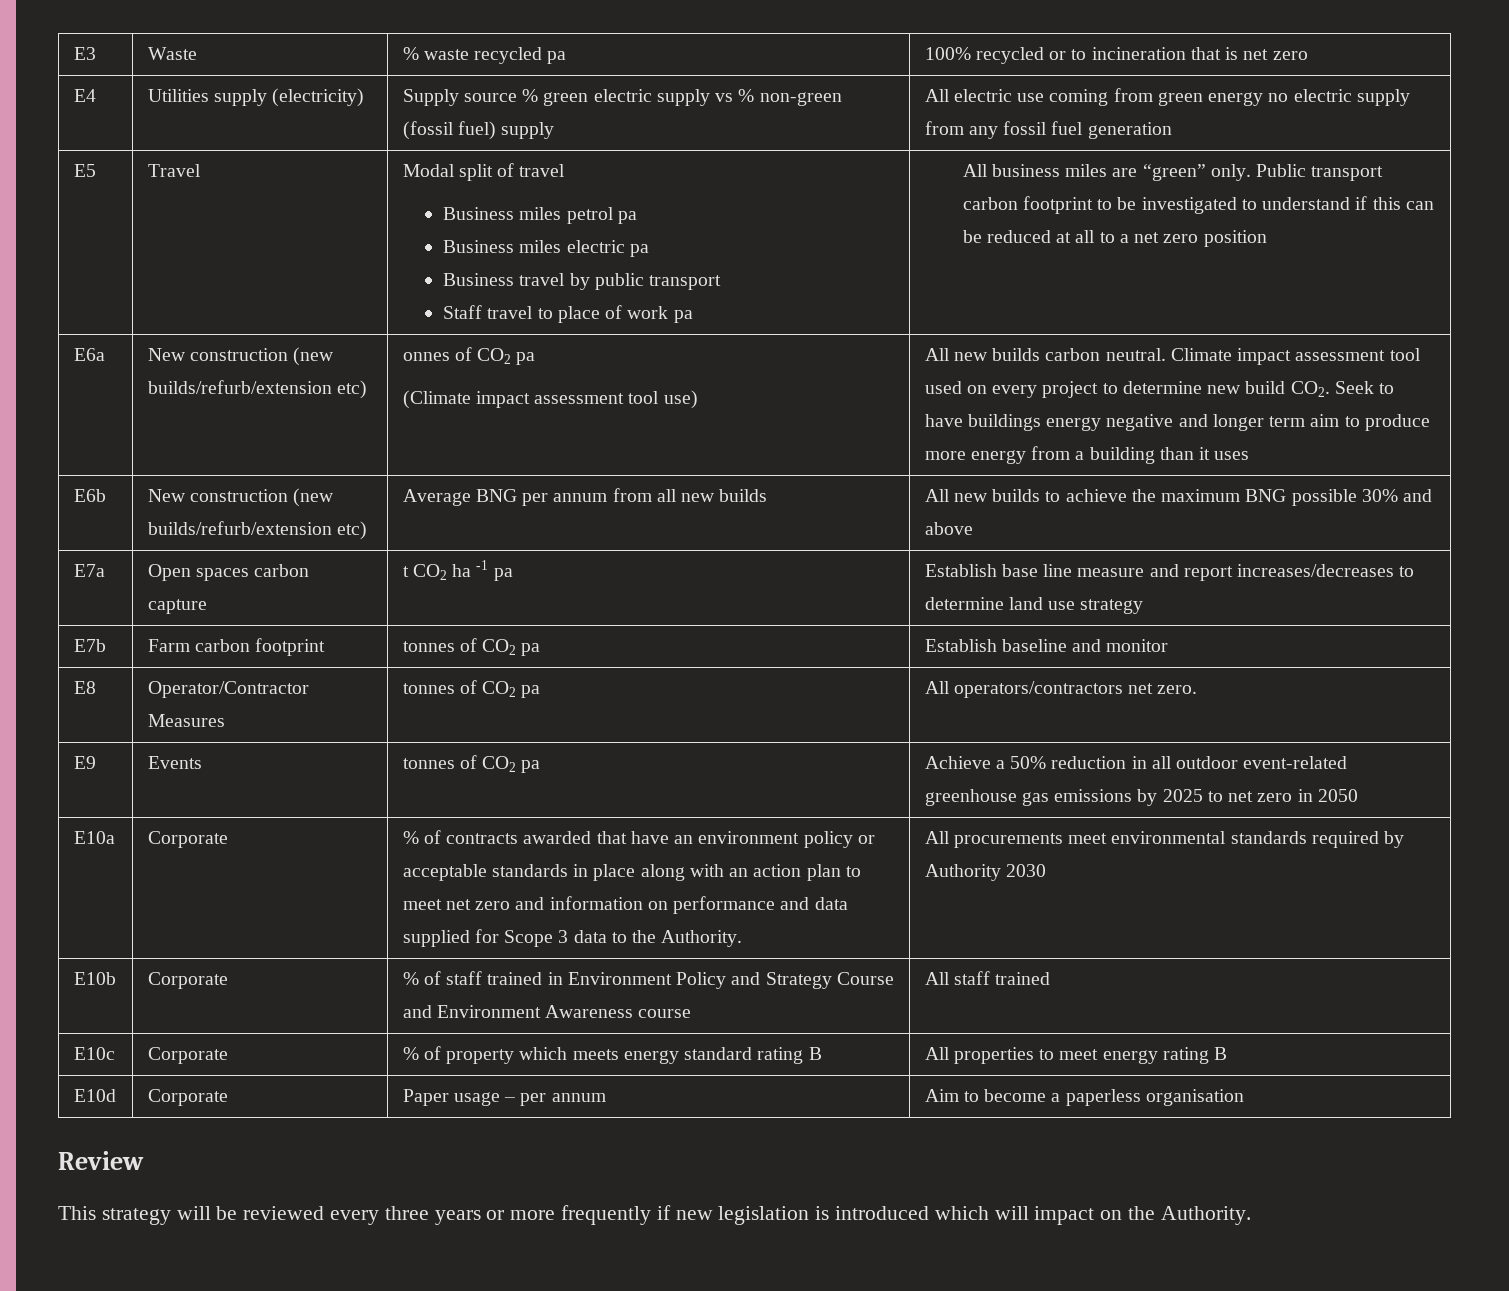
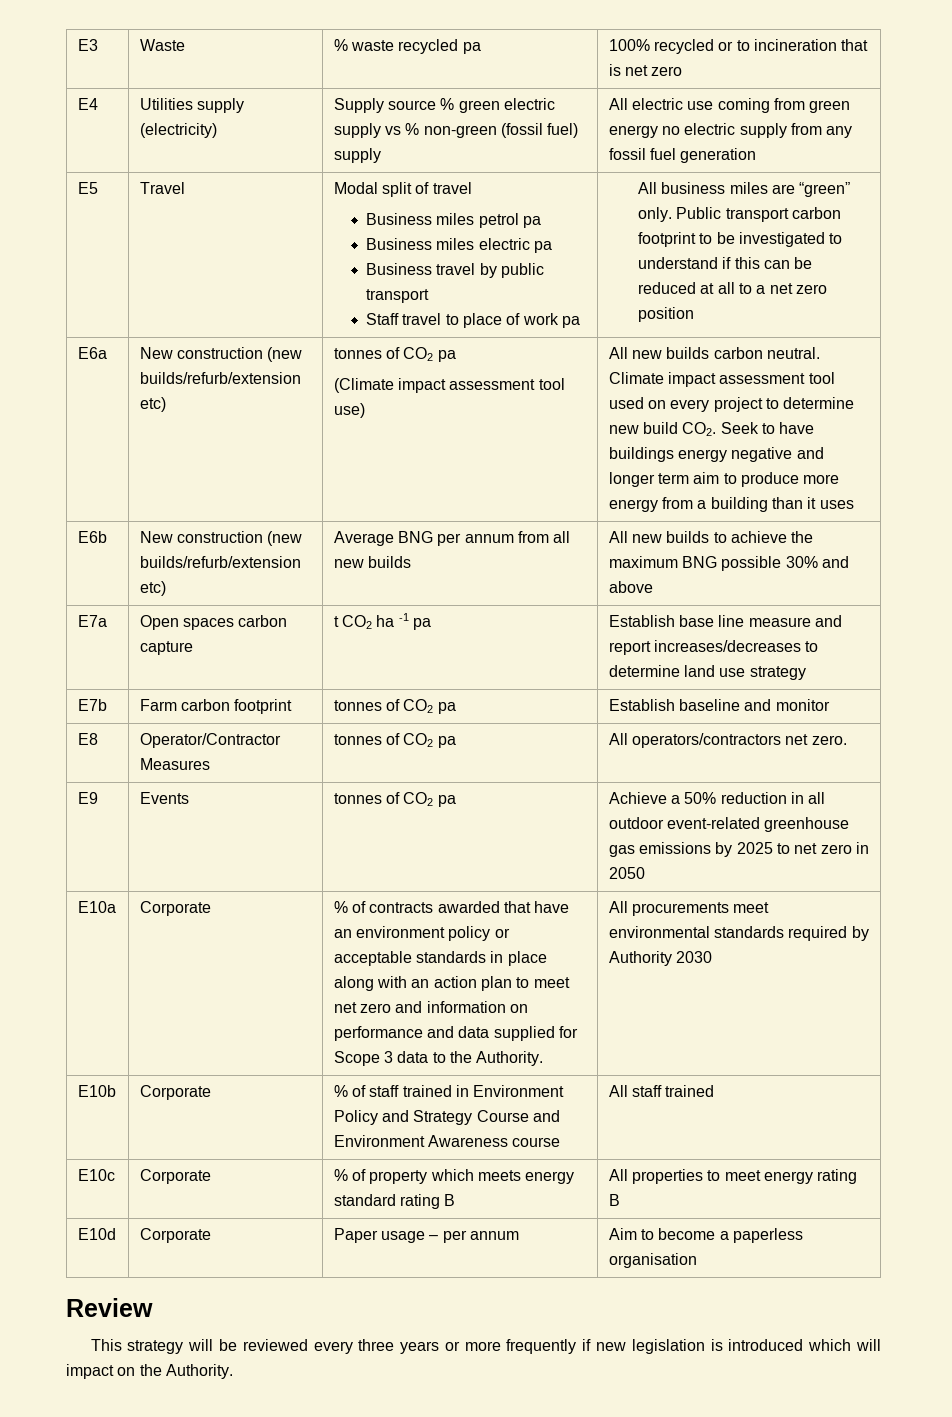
- New construction (new builds/refurb/extension etc) | onnes of CO2 pa
+ New construction (new builds/refurb/extension etc) | tonnes of CO2 pa

